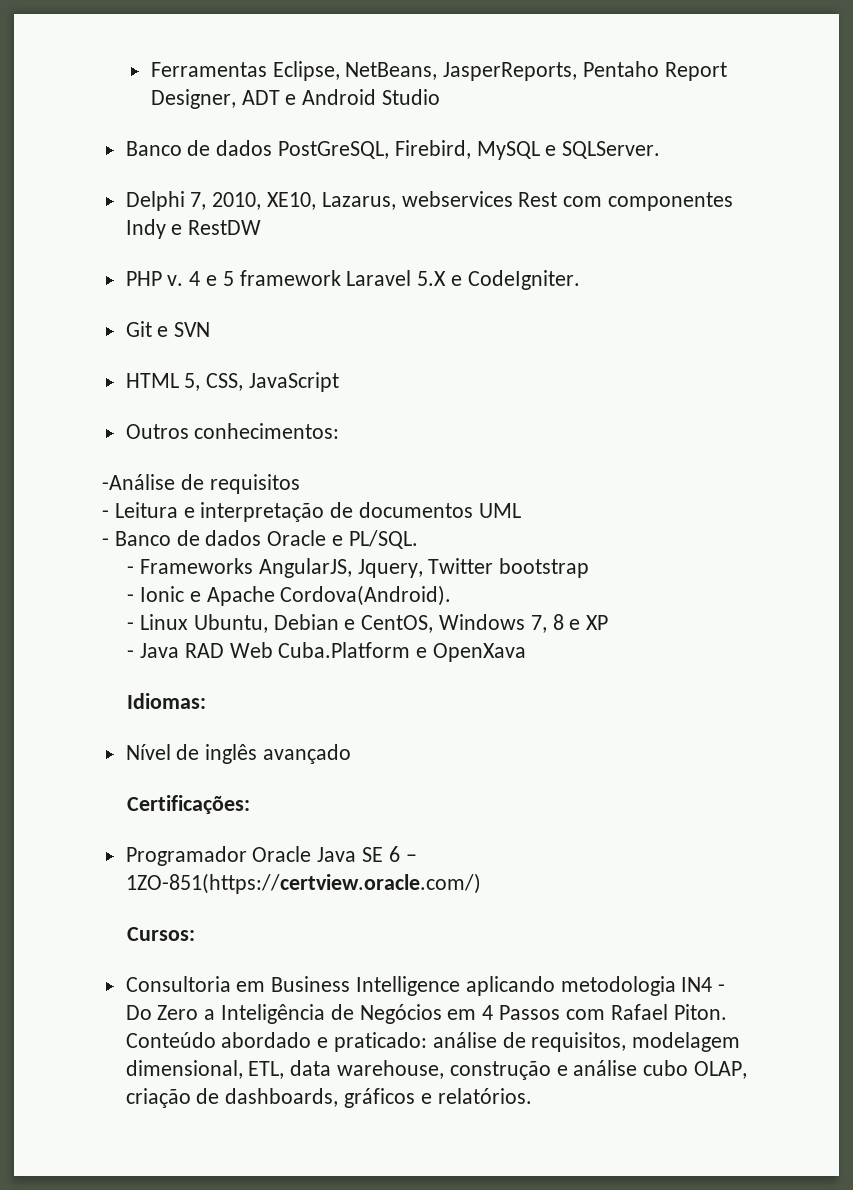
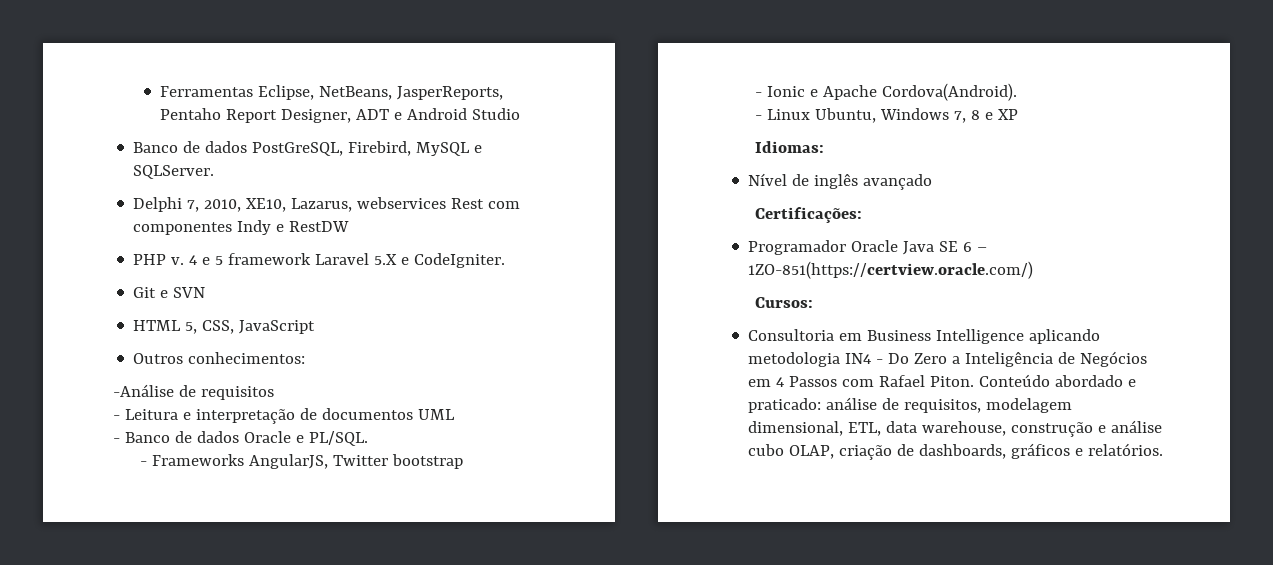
- - Frameworks AngularJS, Jquery, Twitter bootstrap
+ - Frameworks AngularJS, Twitter bootstrap
- - Linux Ubuntu, Debian e CentOS, Windows 7, 8 e XP
+ - Linux Ubuntu, Windows 7, 8 e XP
- - Java RAD Web Cuba.Platform e OpenXava

